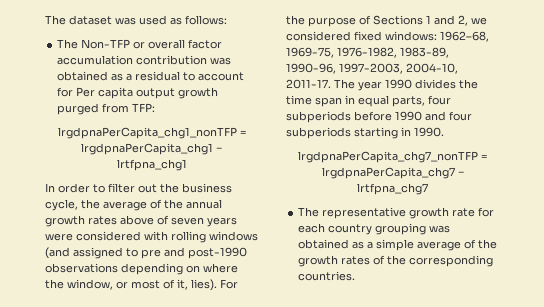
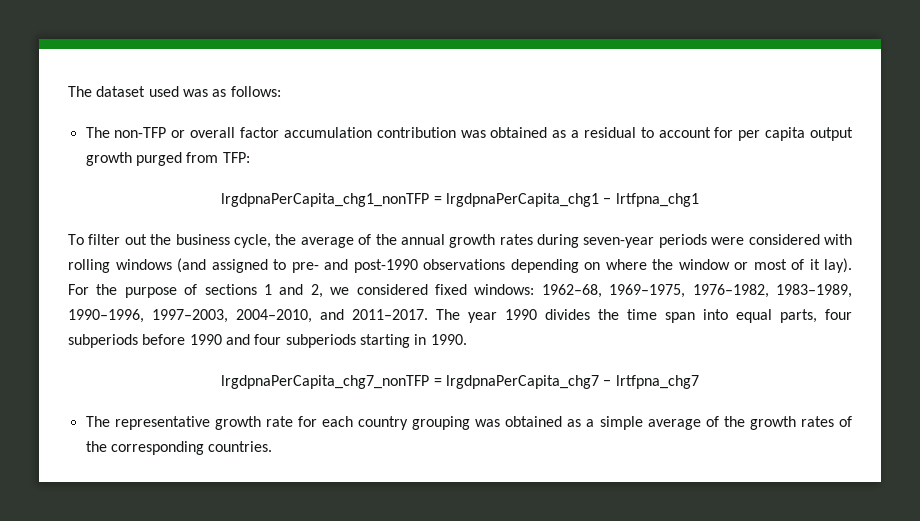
- The dataset was used as follows:
+ The dataset used was as follows:
- The Non-TFP or overall factor accumulation contribution was obtained as a residual to account for Per capita output growth purged from TFP:
+ The non-TFP or overall factor accumulation contribution was obtained as a residual to account for per capita output growth purged from TFP:
- In order to filter out the business cycle, the average of the annual growth rates above of seven years were considered with rolling windows (and assigned to pre and post-1990 observations depending on where the window, or most of it, lies).
+ To filter out the business cycle, the average of the annual growth rates during seven-year periods were considered with rolling windows (and assigned to pre- and post-1990 observations depending on where the window or most of it lay).
- For the purpose of Sections 1 and 2, we considered fixed windows: 1962–68, 1969-75, 1976-1982, 1983-89, 1990-96, 1997-2003, 2004-10, 2011-17.
+ For the purpose of sections 1 and 2, we considered fixed windows: 1962–68, 1969–1975, 1976–1982, 1983–1989, 1990–1996, 1997–2003, 2004–2010, and 2011–2017.
- The year 1990 divides the time span in equal parts, four subperiods before 1990 and four subperiods starting in 1990.
+ The year 1990 divides the time span into equal parts, four subperiods before 1990 and four subperiods starting in 1990.

